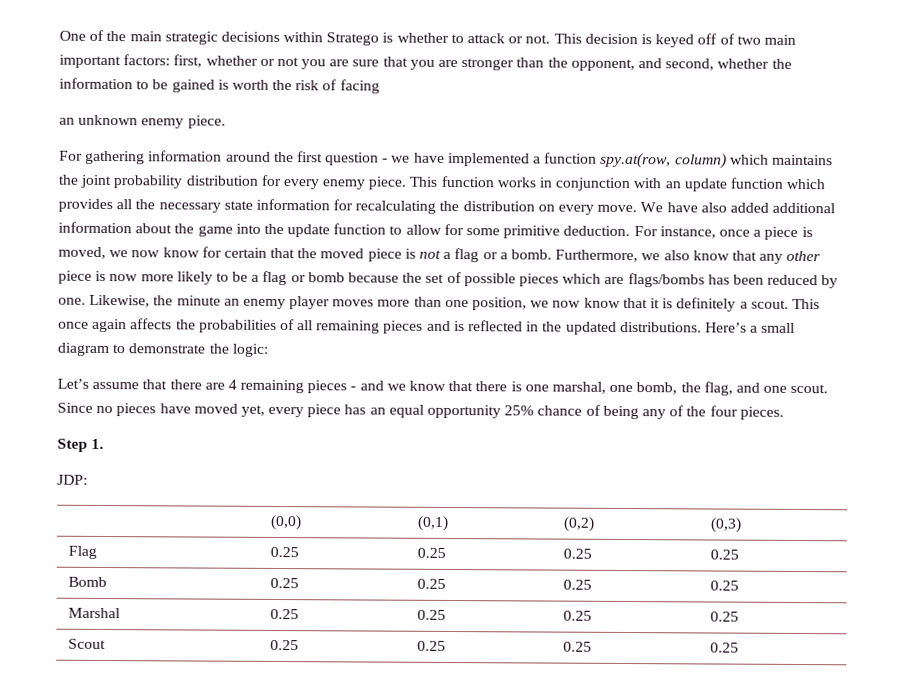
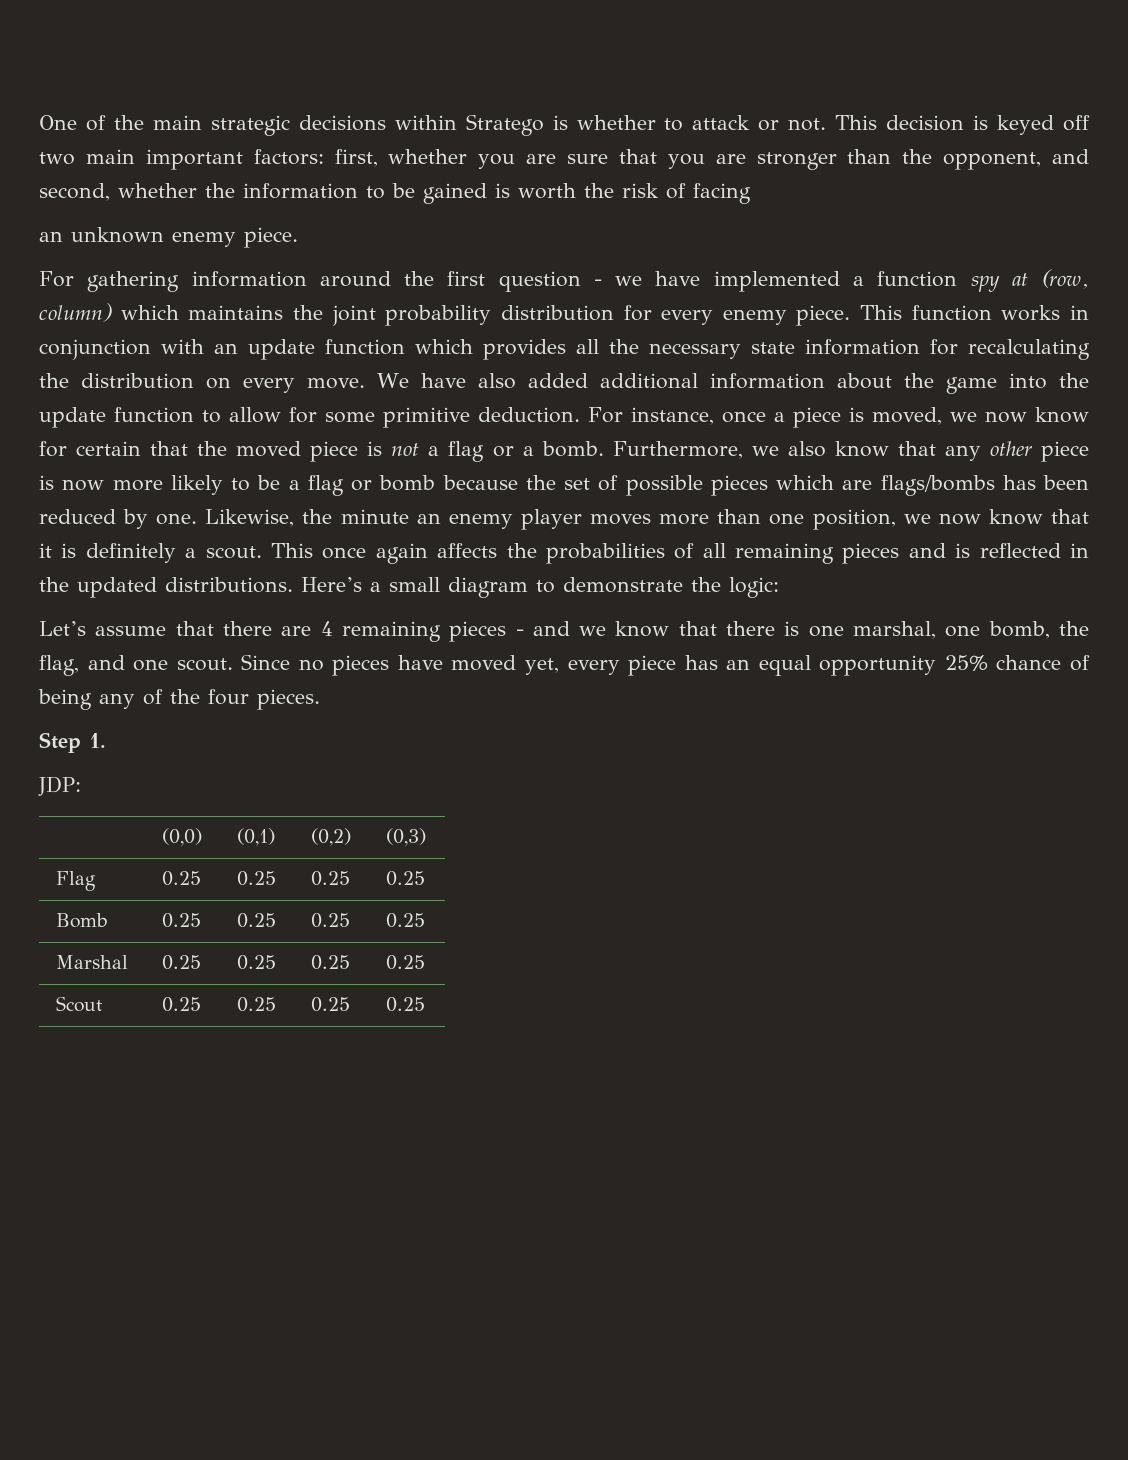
- This decision is keyed off of two main important factors: first, whether or not you are sure that you are stronger than the opponent, and second, whether the information to be gained is worth the risk of facing
+ This decision is keyed off two main important factors: first, whether you are sure that you are stronger than the opponent, and second, whether the information to be gained is worth the risk of facing
- For gathering information around the first question - we have implemented a function spy.at(row, column) which maintains the joint probability distribution for every enemy piece.
+ For gathering information around the first question - we have implemented a function spy at (row, column) which maintains the joint probability distribution for every enemy piece.

